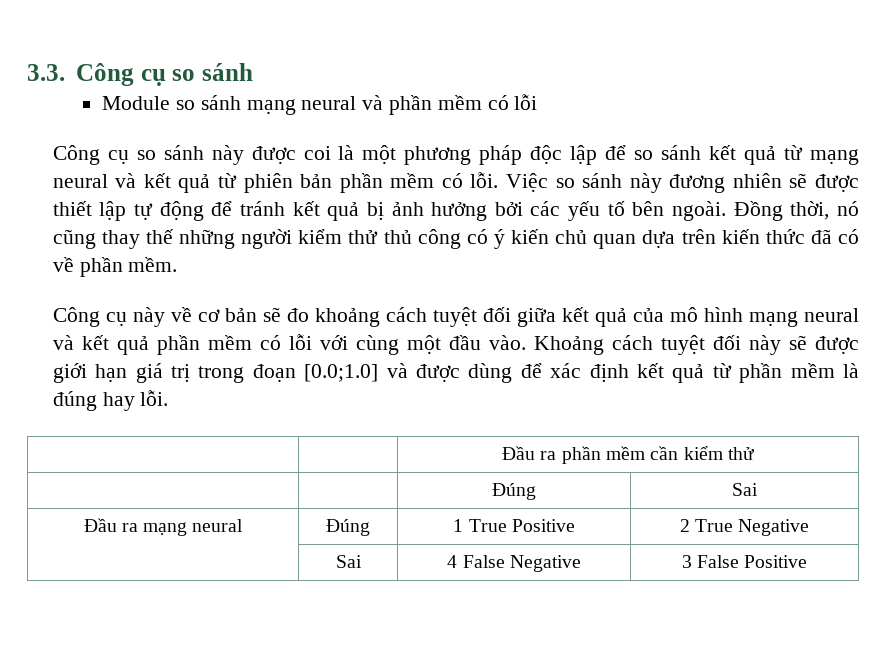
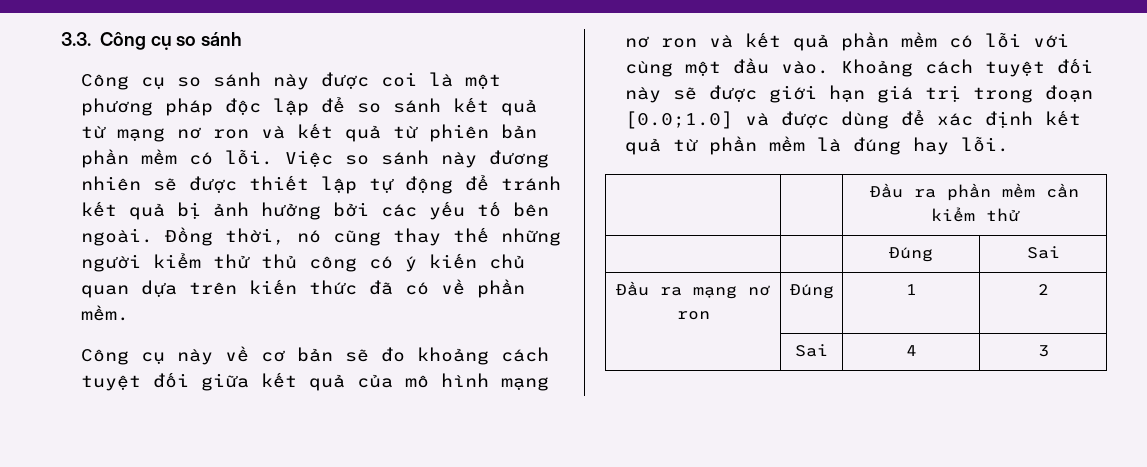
- Module so sánh mạng neural và phần mềm có lỗi
- Công cụ so sánh này được coi là một phương pháp độc lập để so sánh kết quả từ mạng neural và kết quả từ phiên bản phần mềm có lỗi.
+ Công cụ so sánh này được coi là một phương pháp độc lập để so sánh kết quả từ mạng nơ ron và kết quả từ phiên bản phần mềm có lỗi.
- Công cụ này về cơ bản sẽ đo khoảng cách tuyệt đối giữa kết quả của mô hình mạng neural và kết quả phần mềm có lỗi với cùng một đầu vào.
+ Công cụ này về cơ bản sẽ đo khoảng cách tuyệt đối giữa kết quả của mô hình mạng nơ ron và kết quả phần mềm có lỗi với cùng một đầu vào.
- Đầu ra mạng neural | Đúng | 1 True Positive | 2 True Negative
+ Đầu ra mạng nơ ron | Đúng | 1 | 2
- | Sai | 4 False Negative | 3 False Positive
+ | Sai | 4 | 3

